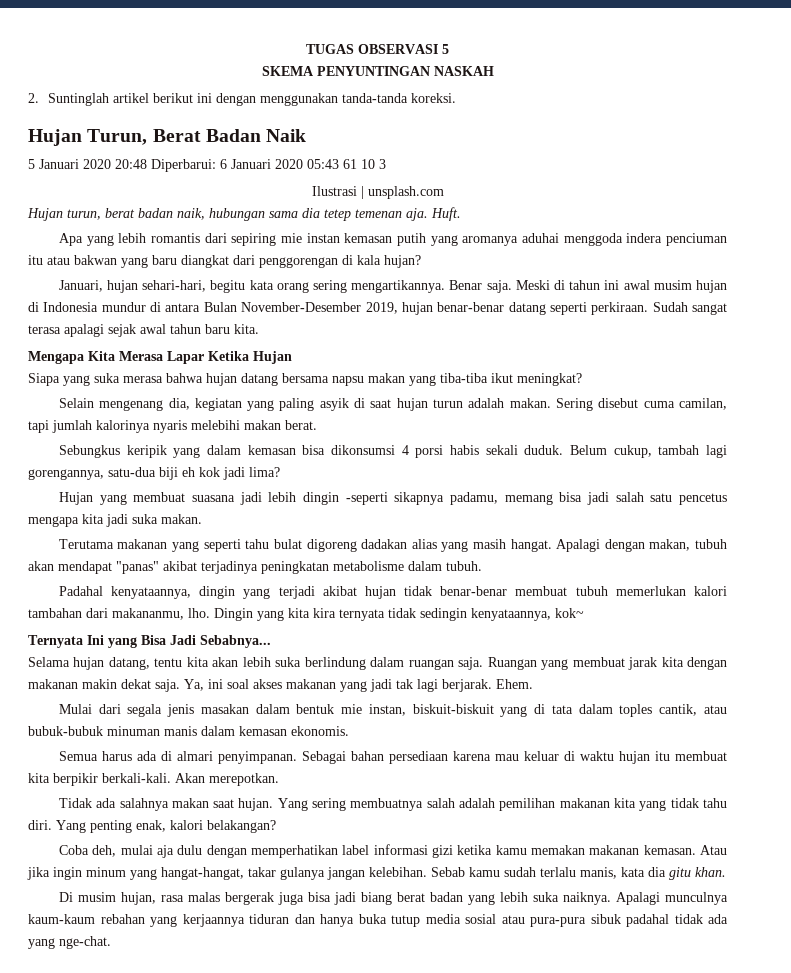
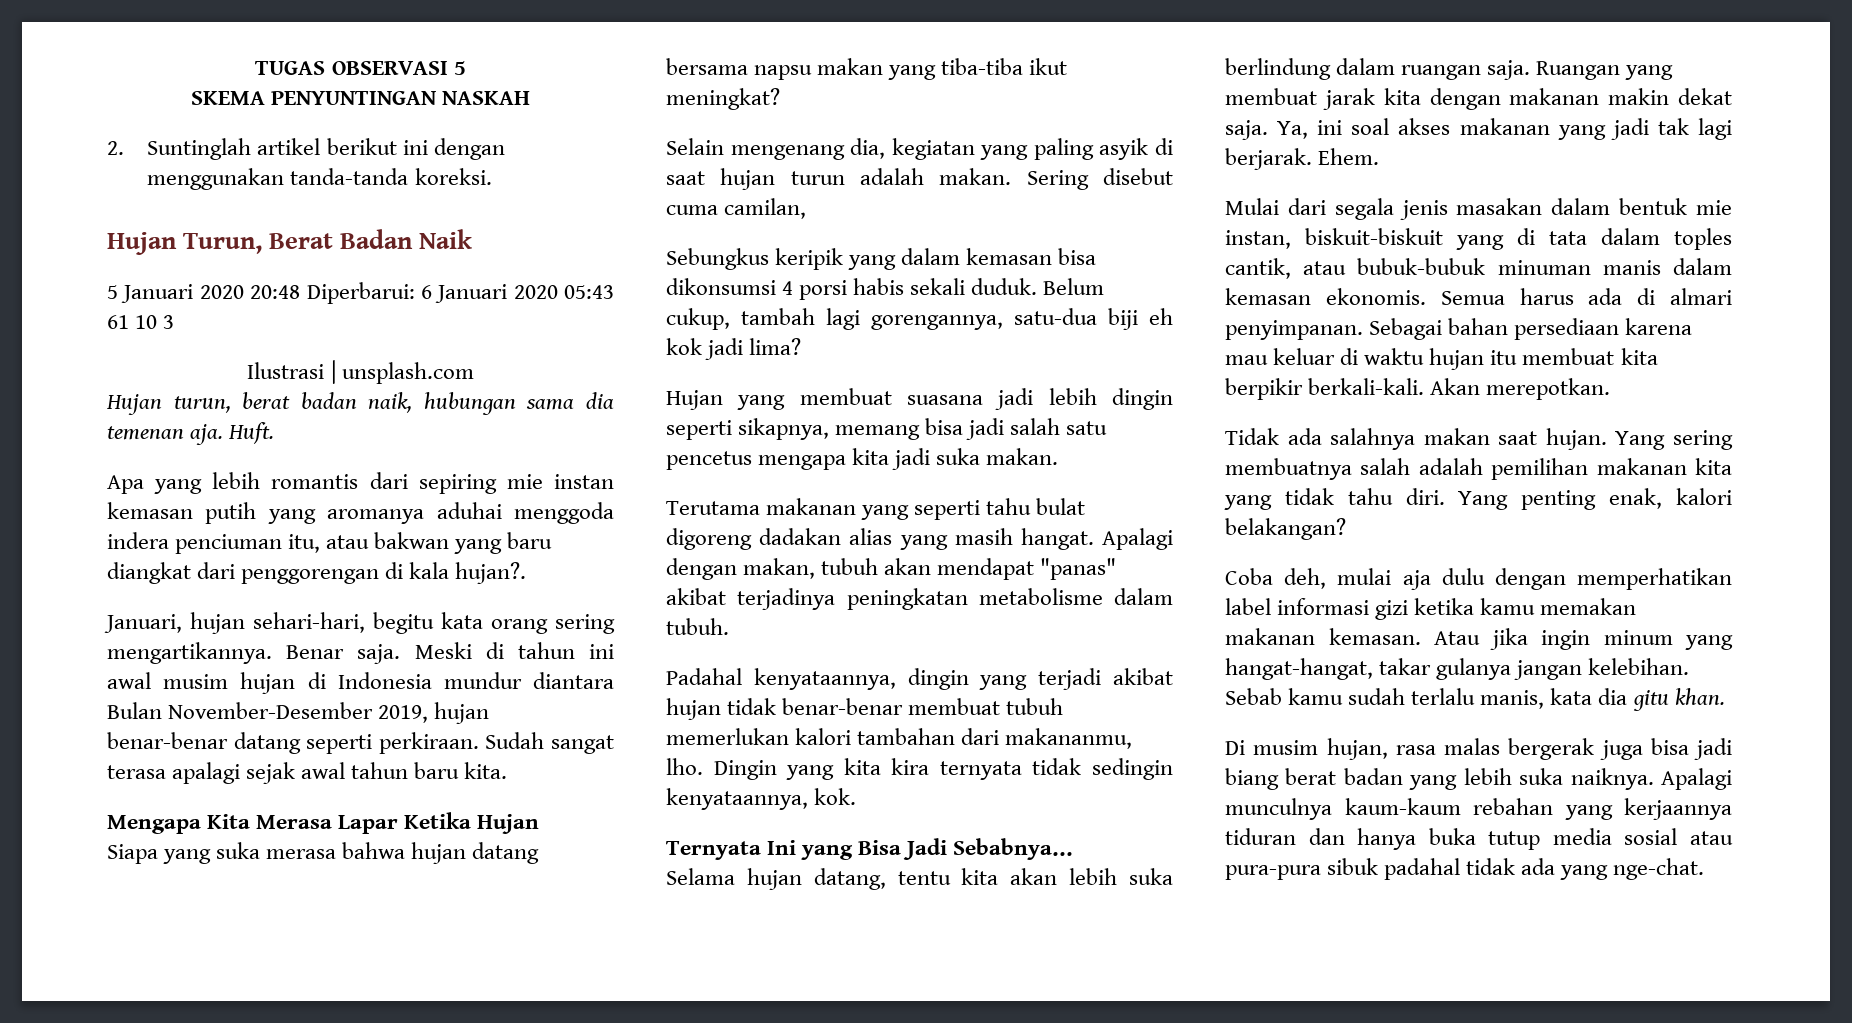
- Hujan turun, berat badan naik, hubungan sama dia tetep temenan aja.
+ Hujan turun, berat badan naik, hubungan sama dia temenan aja.
- Apa yang lebih romantis dari sepiring mie instan kemasan putih yang aromanya aduhai menggoda indera penciuman itu atau bakwan yang baru diangkat dari penggorengan di kala hujan?
+ Apa yang lebih romantis dari sepiring mie instan kemasan putih yang aromanya aduhai menggoda indera penciuman itu, atau bakwan yang baru diangkat dari penggorengan di kala hujan?.
- Meski di tahun ini awal musim hujan di Indonesia mundur di antara Bulan November-Desember 2019, hujan benar-benar datang seperti perkiraan.
+ Meski di tahun ini awal musim hujan di Indonesia mundur diantara Bulan November-Desember 2019, hujan benar-benar datang seperti perkiraan.
- Sering disebut cuma camilan, tapi jumlah kalorinya nyaris melebihi makan berat.
+ Sering disebut cuma camilan,
- Hujan yang membuat suasana jadi lebih dingin -seperti sikapnya padamu, memang bisa jadi salah satu pencetus mengapa kita jadi suka makan.
+ Hujan yang membuat suasana jadi lebih dingin seperti sikapnya, memang bisa jadi salah satu pencetus mengapa kita jadi suka makan.
- Dingin yang kita kira ternyata tidak sedingin kenyataannya, kok~
+ Dingin yang kita kira ternyata tidak sedingin kenyataannya, kok.
- Mulai dari segala jenis masakan dalam bentuk mie instan, biskuit-biskuit yang di tata dalam toples cantik, atau bubuk-bubuk minuman manis dalam kemasan ekonomis.
- Semua harus ada di almari penyimpanan.
+ Mulai dari segala jenis masakan dalam bentuk mie instan, biskuit-biskuit yang di tata dalam toples cantik, atau bubuk-bubuk minuman manis dalam kemasan ekonomis. Semua harus ada di almari penyimpanan.

